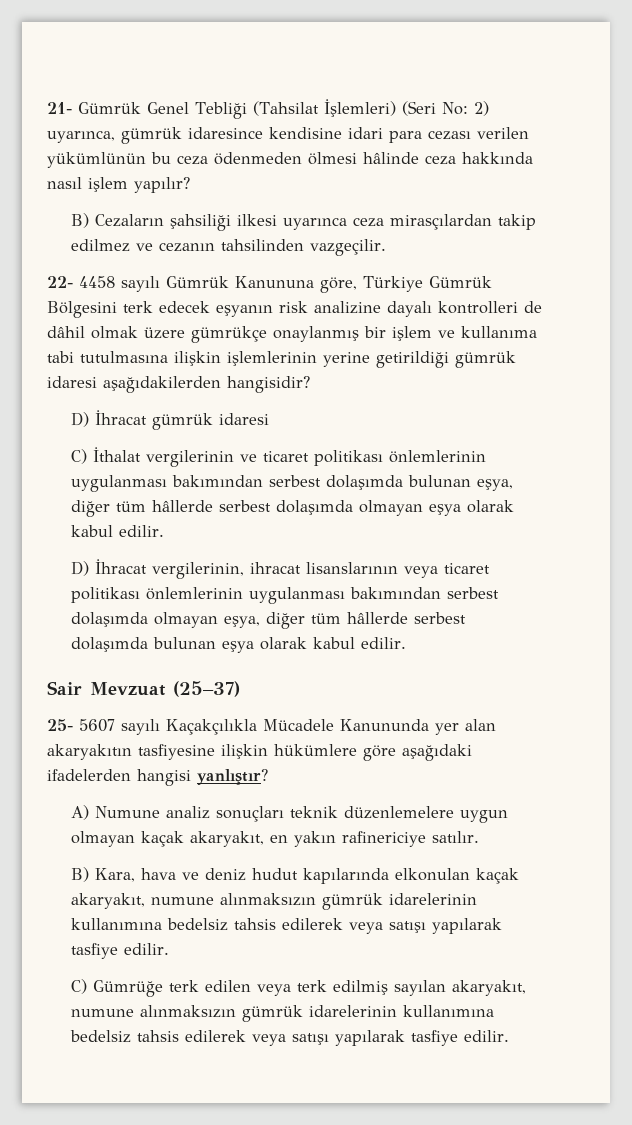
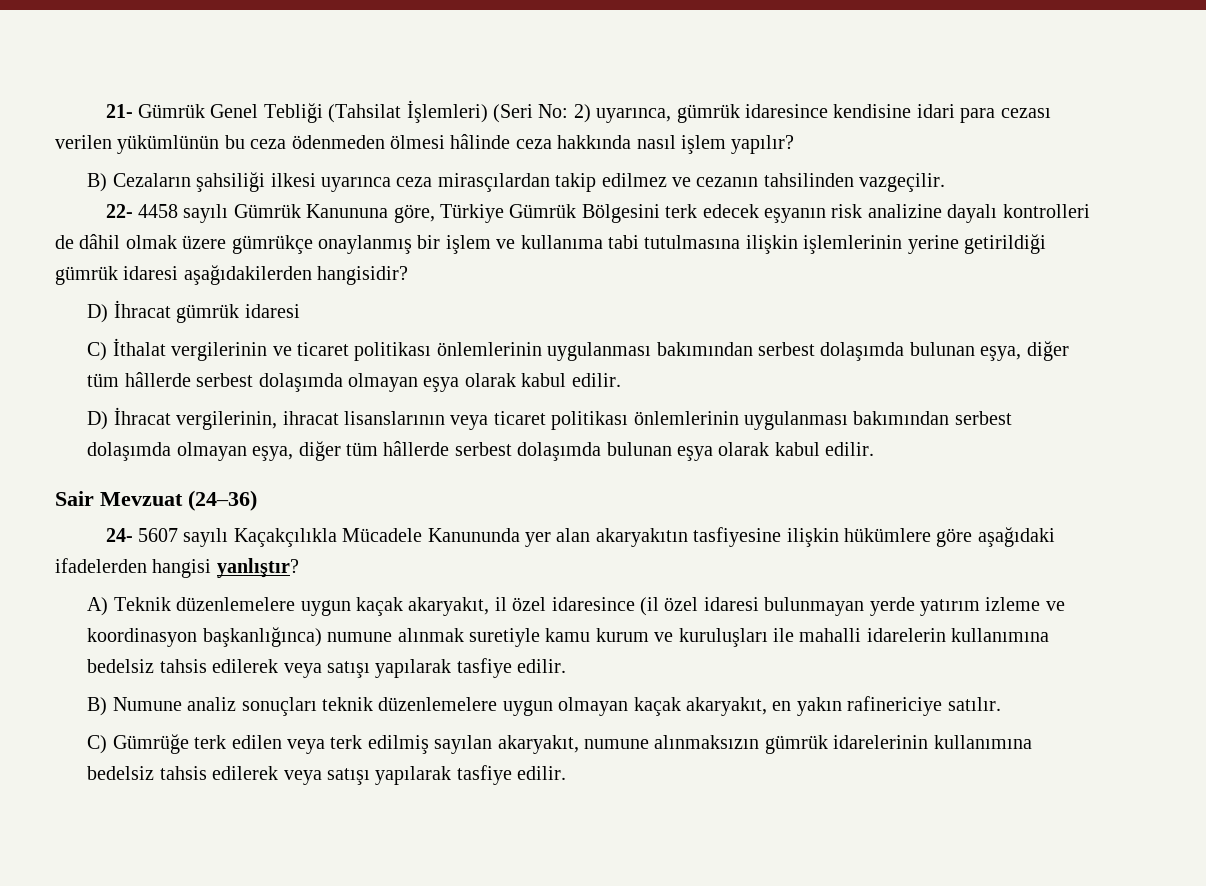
- Sair Mevzuat (25–37)
- 25- 5607 sayılı Kaçakçılıkla Mücadele Kanununda yer alan akaryakıtın tasfiyesine ilişkin hükümlere göre aşağıdaki ifadelerden hangisi yanlıştır?
+ Sair Mevzuat (24–36)
+ 24- 5607 sayılı Kaçakçılıkla Mücadele Kanununda yer alan akaryakıtın tasfiyesine ilişkin hükümlere göre aşağıdaki ifadelerden hangisi yanlıştır?
- A) Numune analiz sonuçları teknik düzenlemelere uygun olmayan kaçak akaryakıt, en yakın rafinericiye satılır.
+ A) Teknik düzenlemelere uygun kaçak akaryakıt, il özel idaresince (il özel idaresi bulunmayan yerde yatırım izleme ve koordinasyon başkanlığınca) numune alınmak suretiyle kamu kurum ve kuruluşları ile mahalli idarelerin kullanımına bedelsiz tahsis edilerek veya satışı yapılarak tasfiye edilir.
+ B) Numune analiz sonuçları teknik düzenlemelere uygun olmayan kaçak akaryakıt, en yakın rafinericiye satılır.
- B) Kara, hava ve deniz hudut kapılarında elkonulan kaçak akaryakıt, numune alınmaksızın gümrük idarelerinin kullanımına bedelsiz tahsis edilerek veya satışı yapılarak tasfiye edilir.

